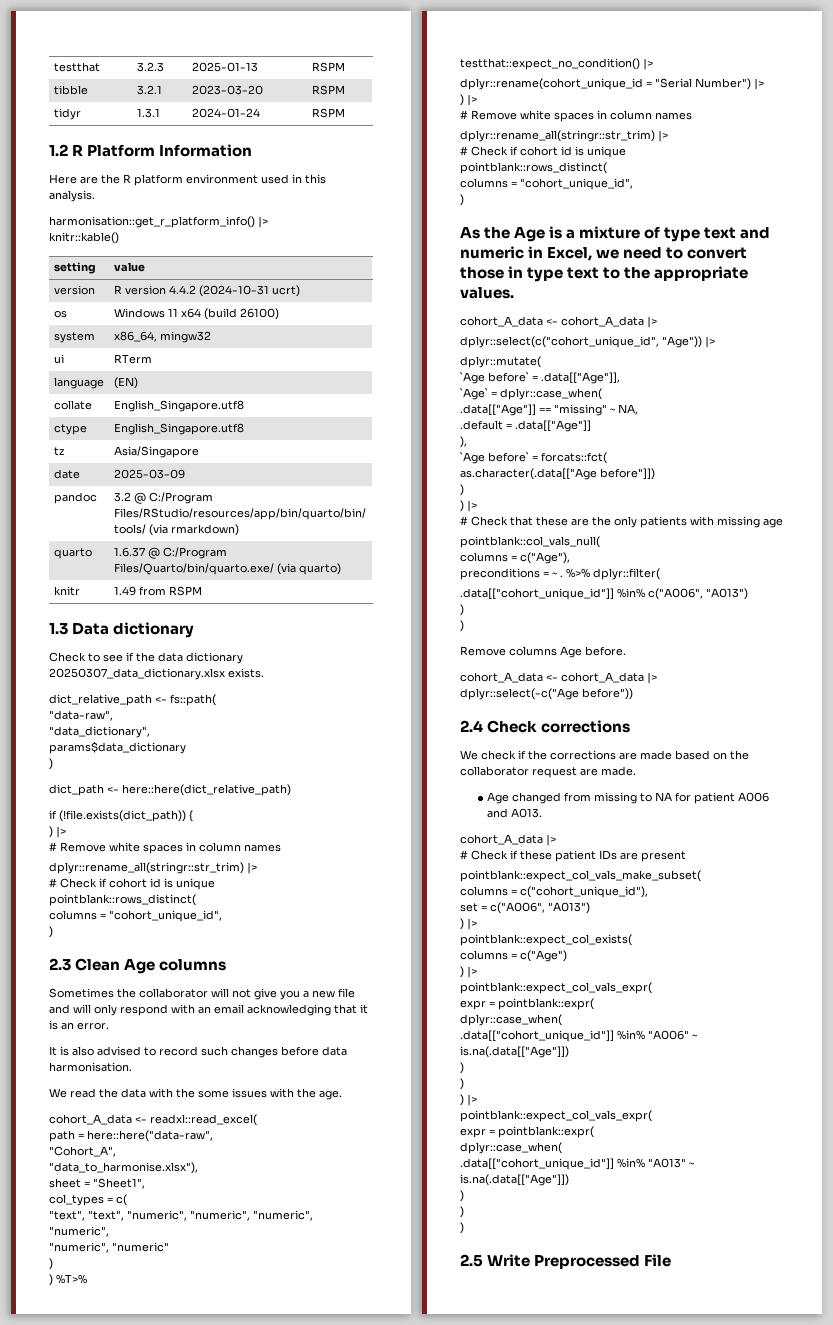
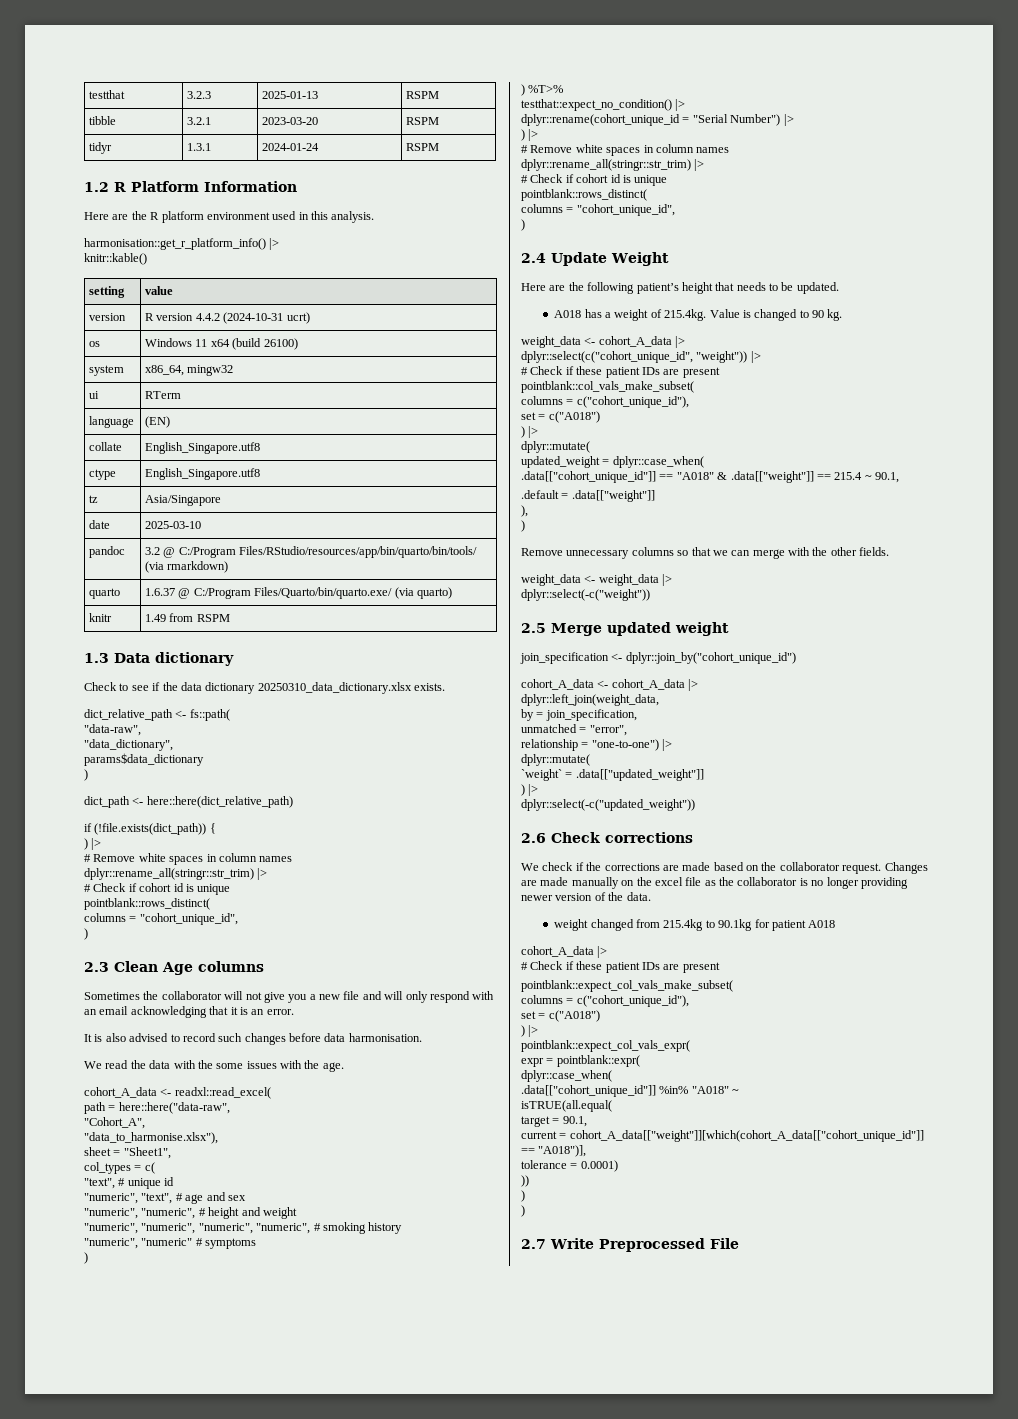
- date | 2025-03-09
+ date | 2025-03-10
- Check to see if the data dictionary 20250307_data_dictionary.xlsx exists.
+ Check to see if the data dictionary 20250310_data_dictionary.xlsx exists.
- "text", "text", "numeric", "numeric", "numeric", "numeric",
+ "text", # unique id
+ "numeric", "text", # age and sex
+ "numeric", "numeric", # height and weight
+ "numeric", "numeric", "numeric", "numeric", # smoking history
- "numeric", "numeric"
+ "numeric", "numeric" # symptoms
- As the Age is a mixture of type text and numeric in Excel, we need to convert those in type text to the appropriate values.
+ 2.4 Update Weight
+ Here are the following patient’s height that needs to be updated.
+ A018 has a weight of 215.4kg. Value is changed to 90 kg.
+ weight_data <- cohort_A_data |>
+ dplyr::select(c("cohort_unique_id", "weight")) |>
+ # Check if these patient IDs are present
+ pointblank::col_vals_make_subset(
+ columns = c("cohort_unique_id"),
+ set = c("A018")
+ ) |>
+ dplyr::mutate(
+ updated_weight = dplyr::case_when(
+ .data[["cohort_unique_id"]] == "A018" & .data[["weight"]] == 215.4 ~ 90.1,
+ .default = .data[["weight"]]
+ ),
+ )
+ Remove unnecessary columns so that we can merge with the other fields.
+ weight_data <- weight_data |>
+ dplyr::select(-c("weight"))
+ 2.5 Merge updated weight
+ join_specification <- dplyr::join_by("cohort_unique_id")
  cohort_A_data <- cohort_A_data |>
- dplyr::select(c("cohort_unique_id", "Age")) |>
+ dplyr::left_join(weight_data,
+ by = join_specification,
+ unmatched = "error",
+ relationship = "one-to-one") |>
  dplyr::mutate(
- `Age before` = .data[["Age"]],
- `Age` = dplyr::case_when(
- .data[["Age"]] == "missing" ~ NA,
- .default = .data[["Age"]]
- ),
- `Age before` = forcats::fct(
- as.character(.data[["Age before"]])
- )
+ `weight` = .data[["updated_weight"]]
  ) |>
- # Check that these are the only patients with missing age
- pointblank::col_vals_null(
- columns = c("Age"),
- preconditions = ~ . %>% dplyr::filter(
- .data[["cohort_unique_id"]] %in% c("A006", "A013")
- )
- )
- Remove columns Age before.
- cohort_A_data <- cohort_A_data |>
- dplyr::select(-c("Age before"))
- 2.4 Check corrections
+ dplyr::select(-c("updated_weight"))
+ 2.6 Check corrections
- We check if the corrections are made based on the collaborator request are made.
- Age changed from missing to NA for patient A006 and A013.
+ We check if the corrections are made based on the collaborator request. Changes are made manually on the excel file as the collaborator is no longer providing newer version of the data.
+ weight changed from 215.4kg to 90.1kg for patient A018
  pointblank::expect_col_vals_make_subset(
  columns = c("cohort_unique_id"),
- set = c("A006", "A013")
- ) |>
- pointblank::expect_col_exists(
- columns = c("Age")
+ set = c("A018")
  ) |>
  pointblank::expect_col_vals_expr(
  expr = pointblank::expr(
  dplyr::case_when(
- .data[["cohort_unique_id"]] %in% "A006" ~ is.na(.data[["Age"]])
+ .data[["cohort_unique_id"]] %in% "A018" ~
+ isTRUE(all.equal(
+ target = 90.1,
+ current = cohort_A_data[["weight"]][which(cohort_A_data[["cohort_unique_id"]] == "A018")],
+ tolerance = 0.0001)
+ ))
  )
  )
- ) |>
- pointblank::expect_col_vals_expr(
- expr = pointblank::expr(
- dplyr::case_when(
- .data[["cohort_unique_id"]] %in% "A013" ~ is.na(.data[["Age"]])
- )
- )
- )
- 2.5 Write Preprocessed File
+ 2.7 Write Preprocessed File

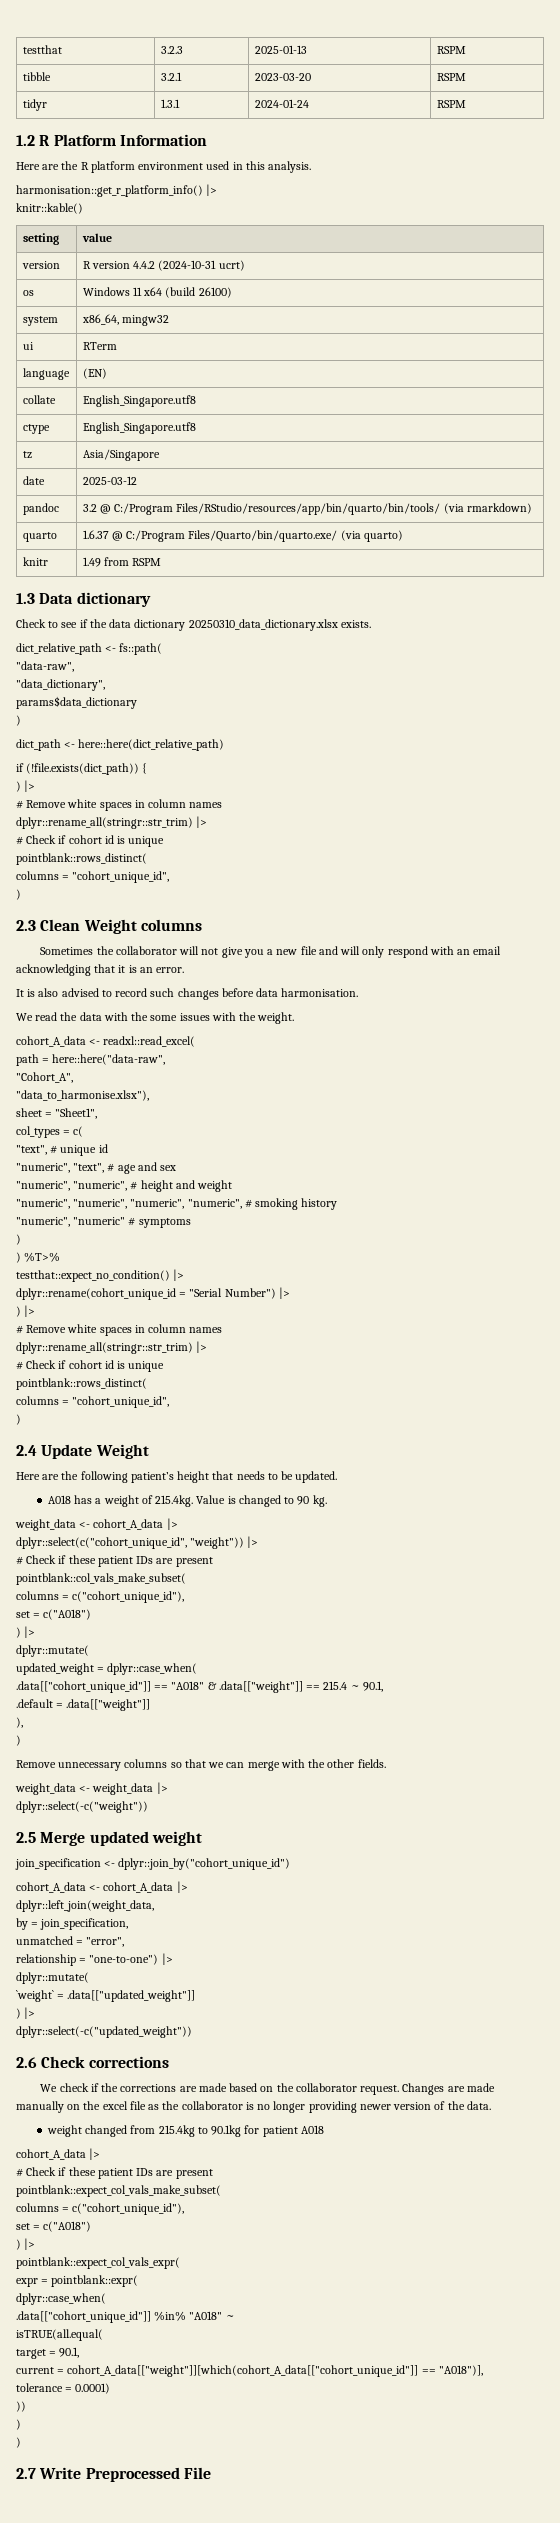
- date | 2025-03-10
+ date | 2025-03-12
- 2.3 Clean Age columns
+ 2.3 Clean Weight columns
- We read the data with the some issues with the age.
+ We read the data with the some issues with the weight.

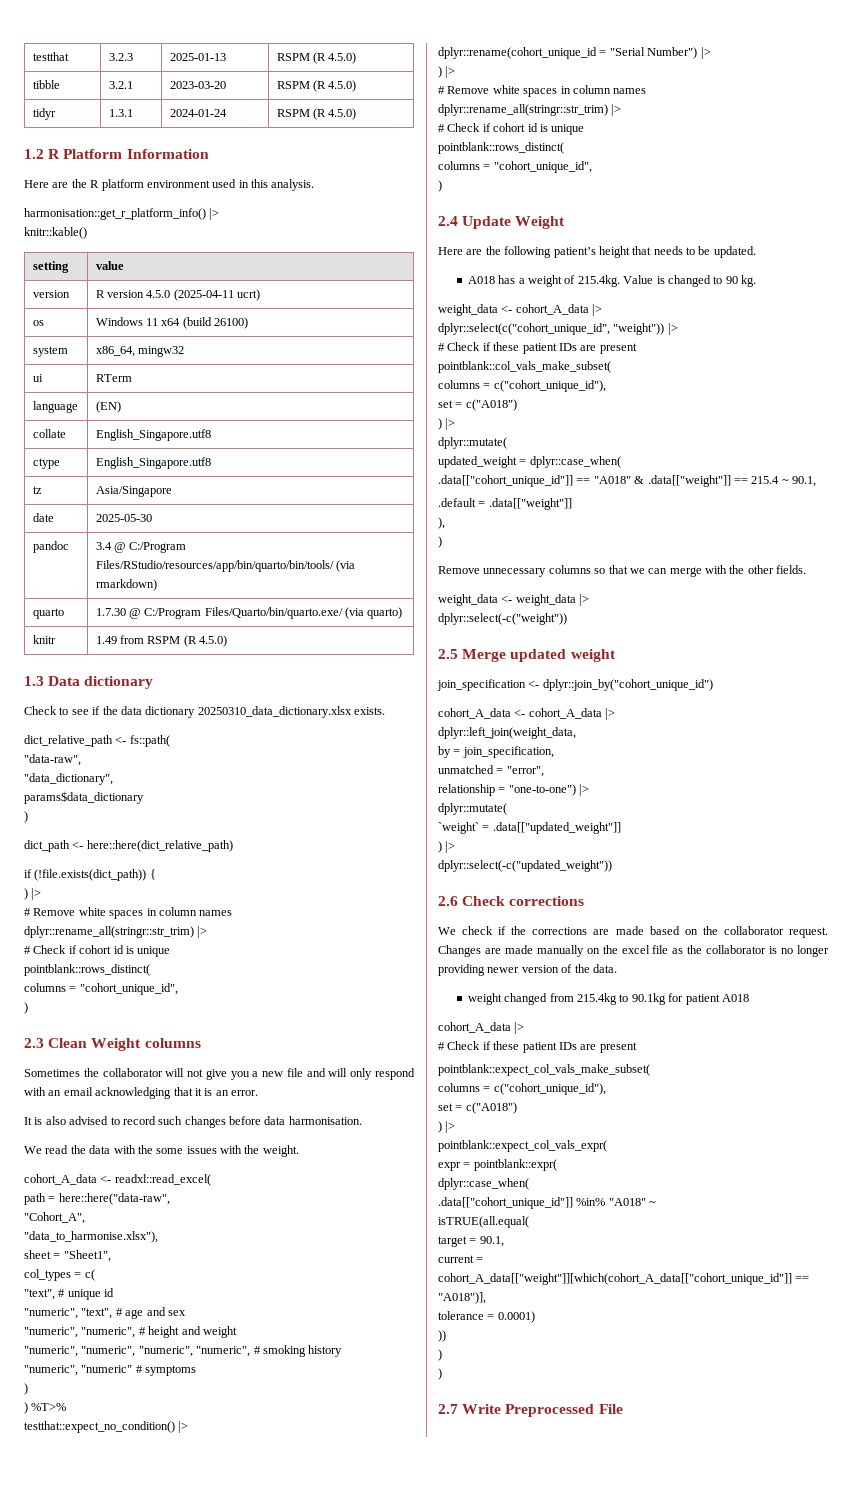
- testthat | 3.2.3 | 2025-01-13 | RSPM
+ testthat | 3.2.3 | 2025-01-13 | RSPM (R 4.5.0)
- tibble | 3.2.1 | 2023-03-20 | RSPM
+ tibble | 3.2.1 | 2023-03-20 | RSPM (R 4.5.0)
- tidyr | 1.3.1 | 2024-01-24 | RSPM
+ tidyr | 1.3.1 | 2024-01-24 | RSPM (R 4.5.0)
- version | R version 4.4.2 (2024-10-31 ucrt)
+ version | R version 4.5.0 (2025-04-11 ucrt)
- date | 2025-03-12
+ date | 2025-05-30
- pandoc | 3.2 @ C:/Program Files/RStudio/resources/app/bin/quarto/bin/tools/ (via rmarkdown)
+ pandoc | 3.4 @ C:/Program Files/RStudio/resources/app/bin/quarto/bin/tools/ (via rmarkdown)
- quarto | 1.6.37 @ C:/Program Files/Quarto/bin/quarto.exe/ (via quarto)
+ quarto | 1.7.30 @ C:/Program Files/Quarto/bin/quarto.exe/ (via quarto)
- knitr | 1.49 from RSPM
+ knitr | 1.49 from RSPM (R 4.5.0)

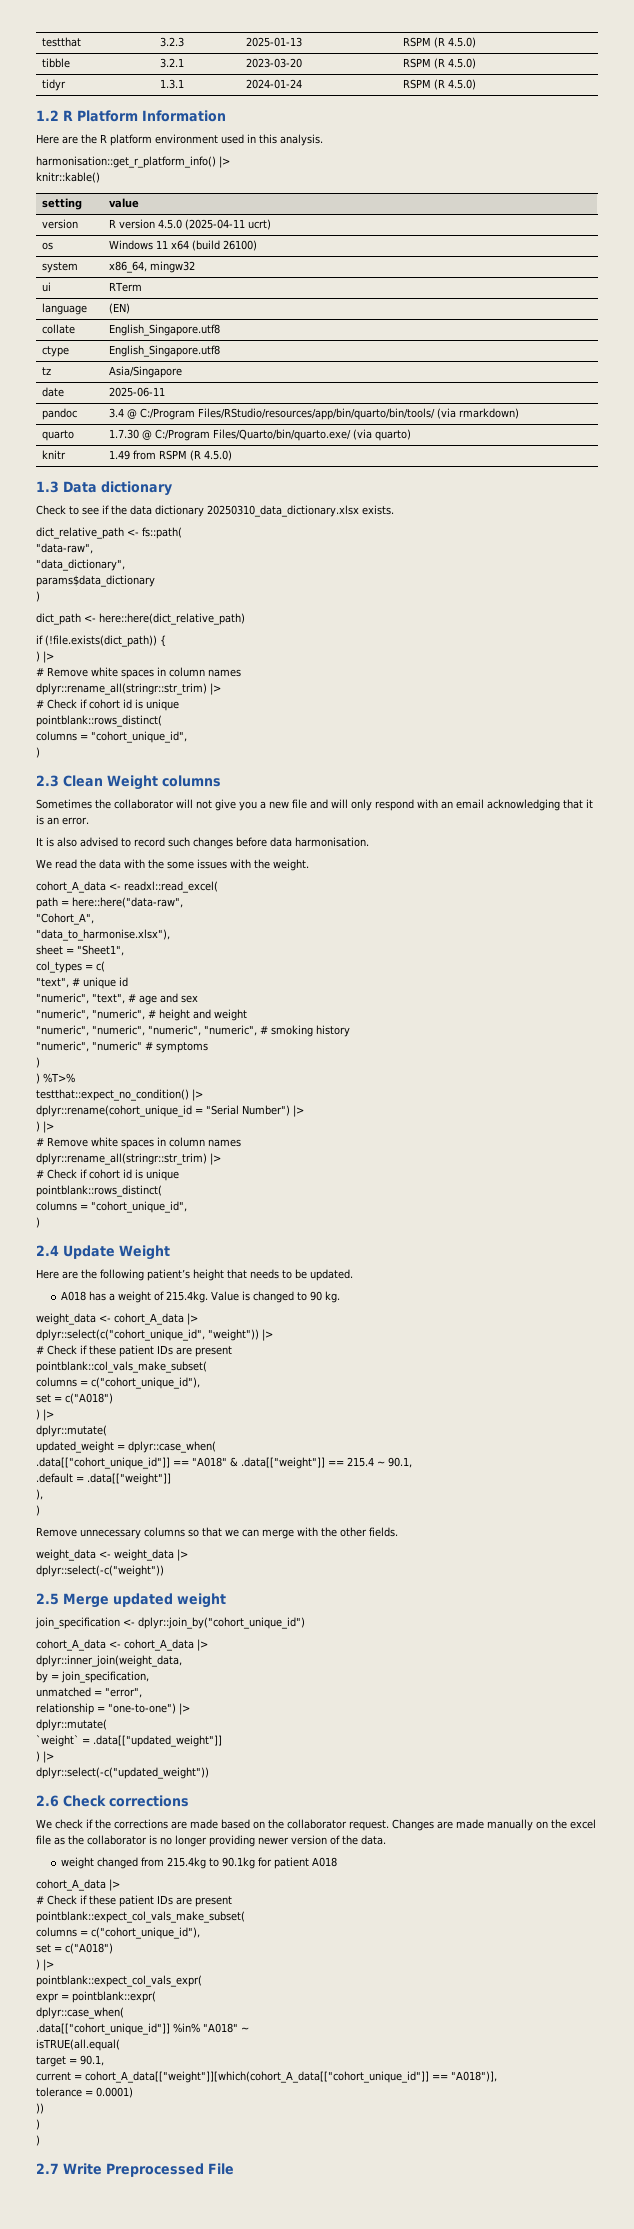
- date | 2025-05-30
+ date | 2025-06-11
- dplyr::left_join(weight_data,
+ dplyr::inner_join(weight_data,

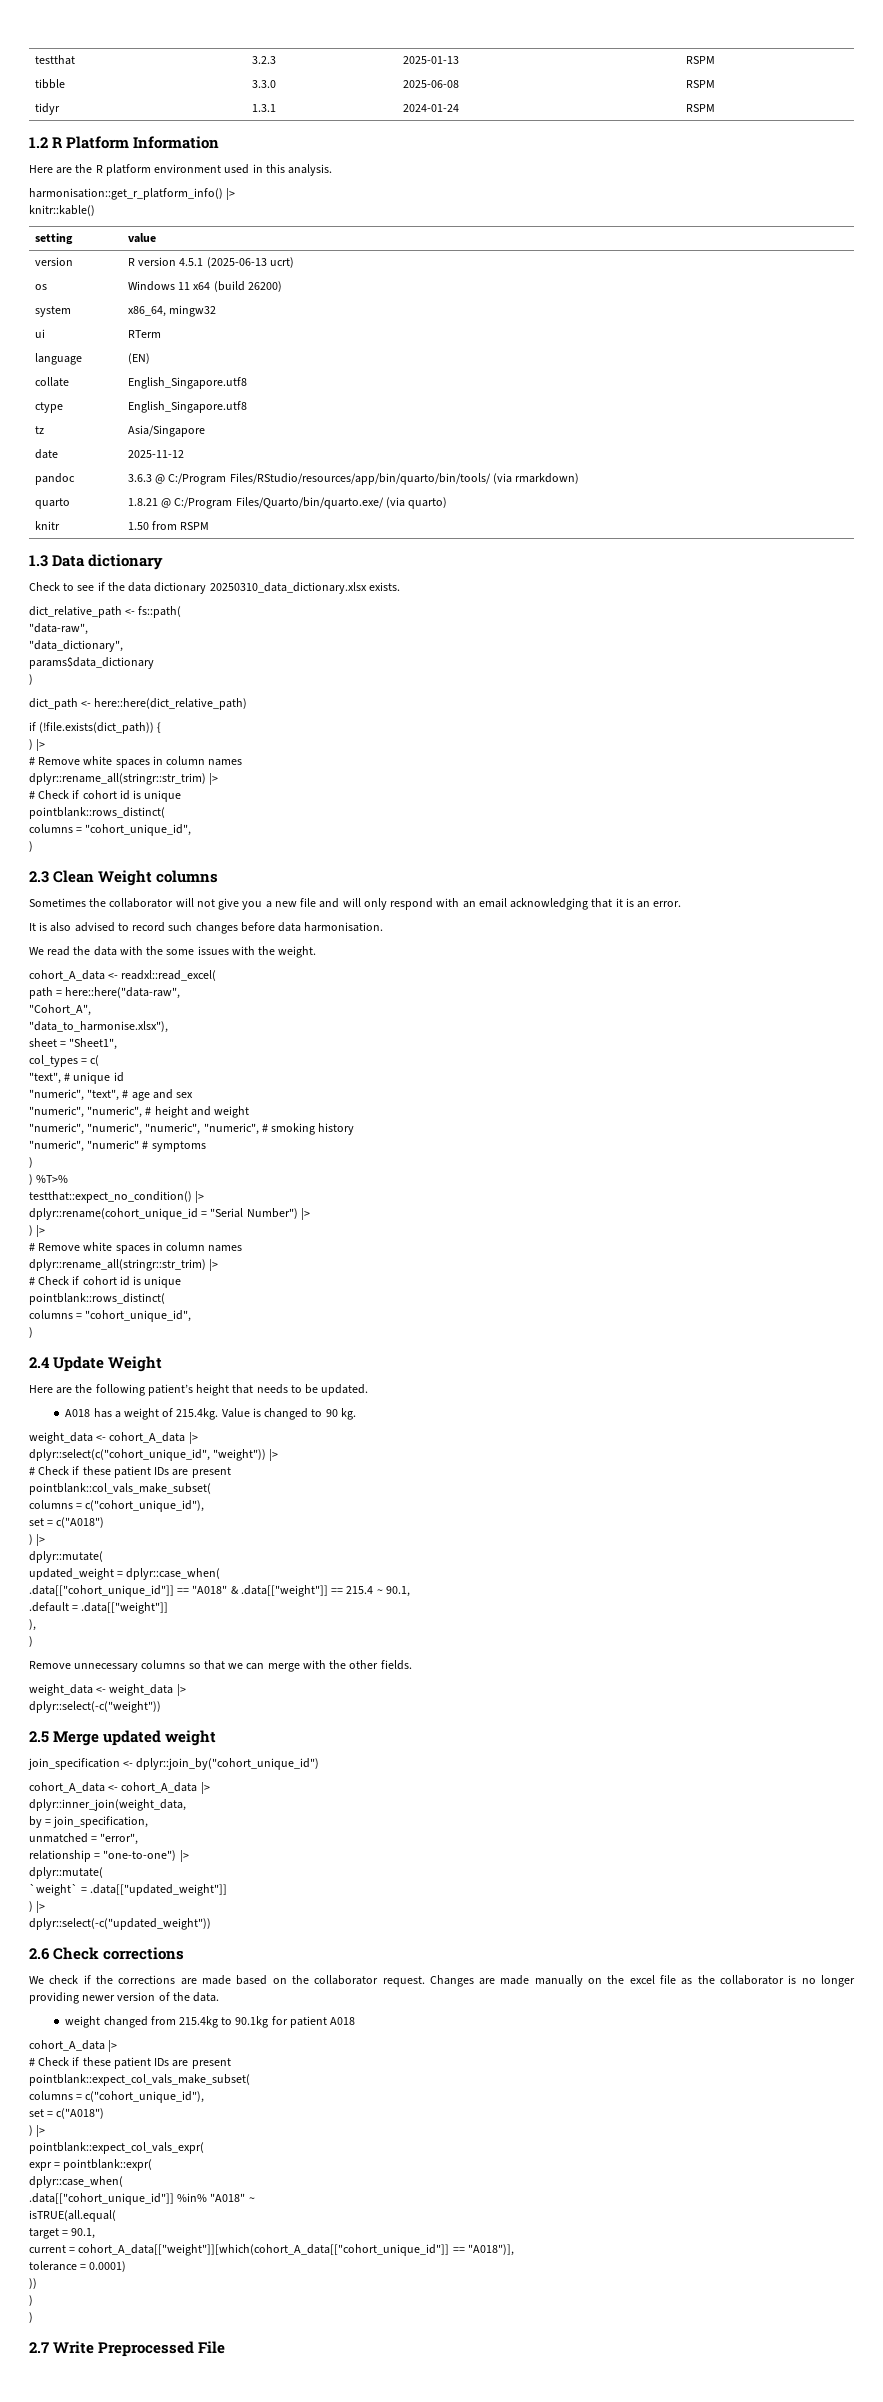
- testthat | 3.2.3 | 2025-01-13 | RSPM (R 4.5.0)
+ testthat | 3.2.3 | 2025-01-13 | RSPM
- tibble | 3.2.1 | 2023-03-20 | RSPM (R 4.5.0)
+ tibble | 3.3.0 | 2025-06-08 | RSPM
- tidyr | 1.3.1 | 2024-01-24 | RSPM (R 4.5.0)
+ tidyr | 1.3.1 | 2024-01-24 | RSPM
- version | R version 4.5.0 (2025-04-11 ucrt)
+ version | R version 4.5.1 (2025-06-13 ucrt)
- os | Windows 11 x64 (build 26100)
+ os | Windows 11 x64 (build 26200)
- date | 2025-06-11
+ date | 2025-11-12
- pandoc | 3.4 @ C:/Program Files/RStudio/resources/app/bin/quarto/bin/tools/ (via rmarkdown)
+ pandoc | 3.6.3 @ C:/Program Files/RStudio/resources/app/bin/quarto/bin/tools/ (via rmarkdown)
- quarto | 1.7.30 @ C:/Program Files/Quarto/bin/quarto.exe/ (via quarto)
+ quarto | 1.8.21 @ C:/Program Files/Quarto/bin/quarto.exe/ (via quarto)
- knitr | 1.49 from RSPM (R 4.5.0)
+ knitr | 1.50 from RSPM

